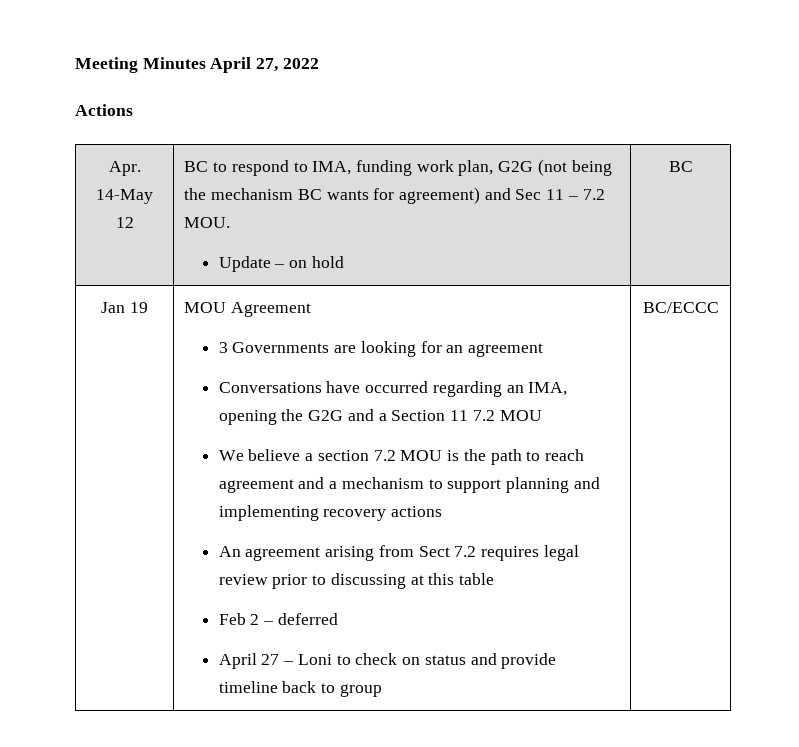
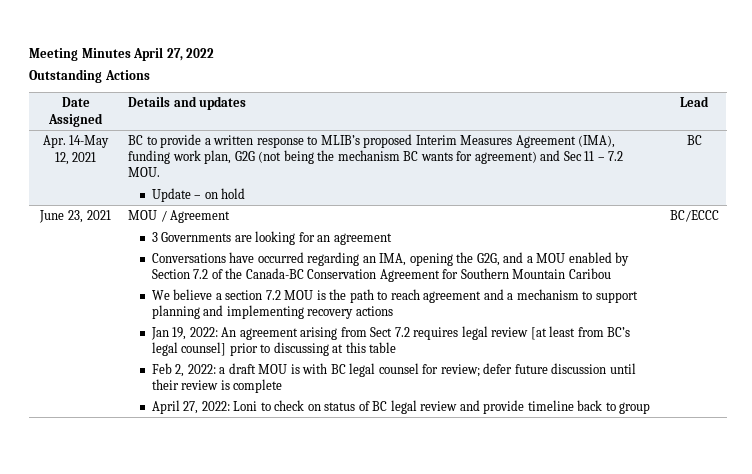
- Actions
+ Outstanding Actions
+ Date Assigned | Details and updates | Lead
- Apr. 14-May 12 | BC to respond to IMA, funding work plan, G2G (not being the mechanism BC wants for agreement) and Sec 11 – 7.2 MOU.
+ Apr. 14-May 12, 2021 | BC to provide a written response to MLIB’s proposed Interim Measures Agreement (IMA), funding work plan, G2G (not being the mechanism BC wants for agreement) and Sec 11 – 7.2 MOU.
- Jan 19 | MOU Agreement
+ June 23, 2021 | MOU / Agreement
- Conversations have occurred regarding an IMA, opening the G2G and a Section 11 7.2 MOU
+ Conversations have occurred regarding an IMA, opening the G2G, and a MOU enabled by Section 7.2 of the Canada-BC Conservation Agreement for Southern Mountain Caribou
- An agreement arising from Sect 7.2 requires legal review prior to discussing at this table
+ Jan 19, 2022: An agreement arising from Sect 7.2 requires legal review [at least from BC’s legal counsel] prior to discussing at this table
- Feb 2 – deferred
- April 27 – Loni to check on status and provide timeline back to group
+ Feb 2, 2022: a draft MOU is with BC legal counsel for review; defer future discussion until their review is complete
+ April 27, 2022: Loni to check on status of BC legal review and provide timeline back to group

